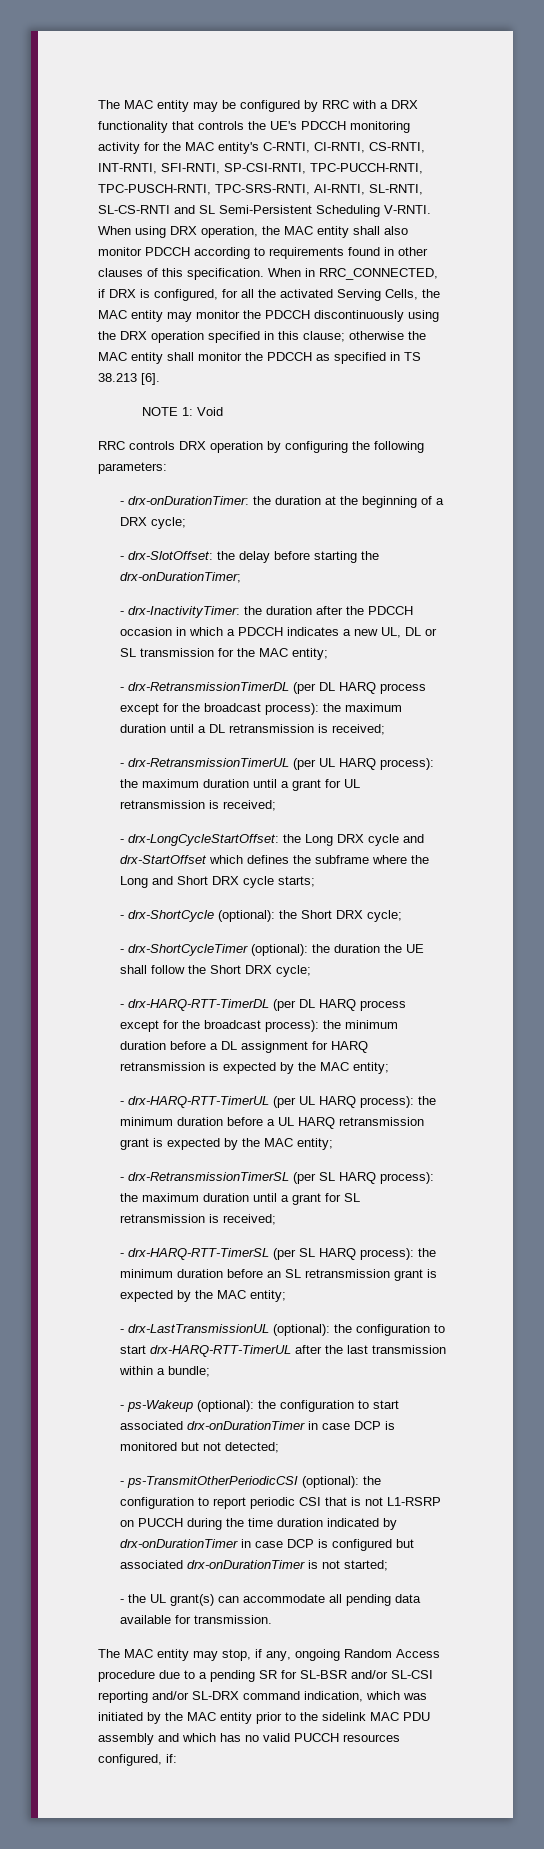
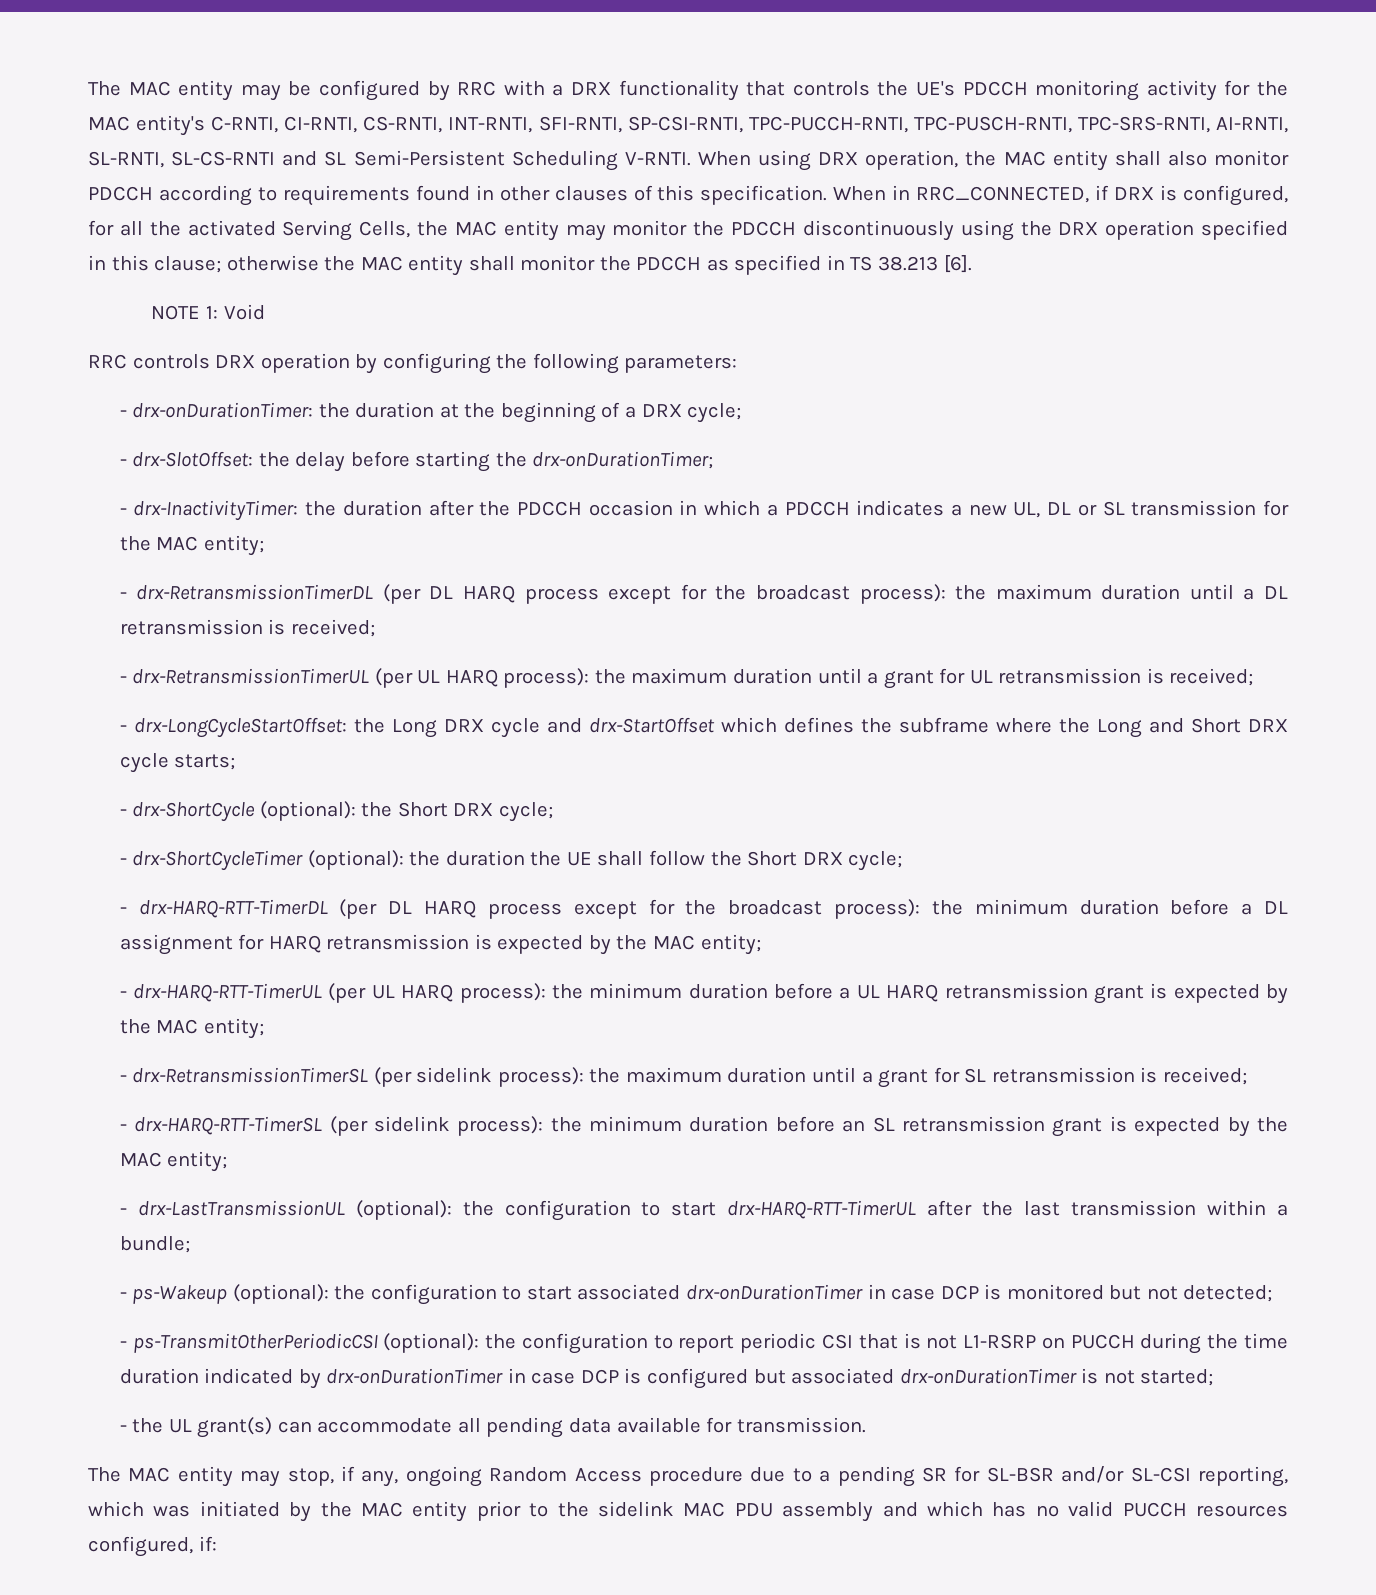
- - drx-RetransmissionTimerSL (per SL HARQ process): the maximum duration until a grant for SL retransmission is received;
+ - drx-RetransmissionTimerSL (per sidelink process): the maximum duration until a grant for SL retransmission is received;
- - drx-HARQ-RTT-TimerSL (per SL HARQ process): the minimum duration before an SL retransmission grant is expected by the MAC entity;
+ - drx-HARQ-RTT-TimerSL (per sidelink process): the minimum duration before an SL retransmission grant is expected by the MAC entity;
- The MAC entity may stop, if any, ongoing Random Access procedure due to a pending SR for SL-BSR and/or SL-CSI reporting and/or SL-DRX command indication, which was initiated by the MAC entity prior to the sidelink MAC PDU assembly and which has no valid PUCCH resources configured, if:
+ The MAC entity may stop, if any, ongoing Random Access procedure due to a pending SR for SL-BSR and/or SL-CSI reporting, which was initiated by the MAC entity prior to the sidelink MAC PDU assembly and which has no valid PUCCH resources configured, if:

